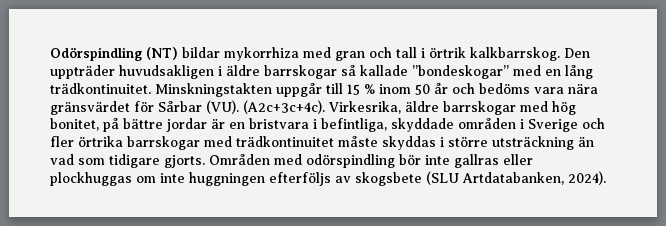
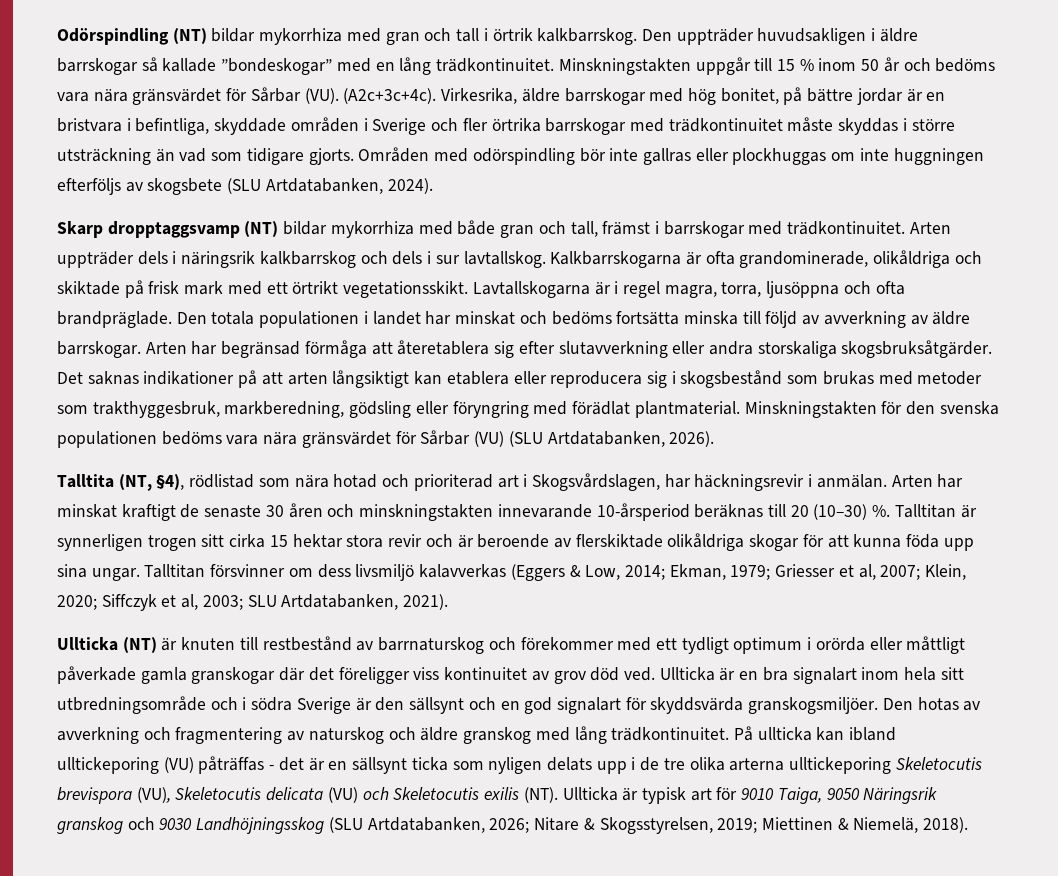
+ Skarp dropptaggsvamp (NT) bildar mykorrhiza med både gran och tall, främst i barrskogar med trädkontinuitet. Arten uppträder dels i näringsrik kalkbarrskog och dels i sur lavtallskog. Kalkbarrskogarna är ofta grandominerade, olikåldriga och skiktade på frisk mark med ett örtrikt vegetationsskikt. Lavtallskogarna är i regel magra, torra, ljusöppna och ofta brandpräglade. Den totala populationen i landet har minskat och bedöms fortsätta minska till följd av avverkning av äldre barrskogar. Arten har begränsad förmåga att återetablera sig efter slutavverkning eller andra storskaliga skogsbruksåtgärder. Det saknas indikationer på att arten långsiktigt kan etablera eller reproducera sig i skogsbestånd som brukas med metoder som trakthyggesbruk, markberedning, gödsling eller föryngring med förädlat plantmaterial. Minskningstakten för den svenska populationen bedöms vara nära gränsvärdet för Sårbar (VU) (SLU Artdatabanken, 2026).
+ Talltita (NT, §4), rödlistad som nära hotad och prioriterad art i Skogsvårdslagen, har häckningsrevir i anmälan. Arten har minskat kraftigt de senaste 30 åren och minskningstakten innevarande 10-årsperiod beräknas till 20 (10–30) %. Talltitan är synnerligen trogen sitt cirka 15 hektar stora revir och är beroende av flerskiktade olikåldriga skogar för att kunna föda upp sina ungar. Talltitan försvinner om dess livsmiljö kalavverkas (Eggers & Low, 2014; Ekman, 1979; Griesser et al, 2007; Klein, 2020; Siffczyk et al, 2003; SLU Artdatabanken, 2021).
+ Ullticka (NT) är knuten till restbestånd av barrnaturskog och förekommer med ett tydligt optimum i orörda eller måttligt påverkade gamla granskogar där det föreligger viss kontinuitet av grov död ved. Ullticka är en bra signalart inom hela sitt utbredningsområde och i södra Sverige är den sällsynt och en god signalart för skyddsvärda granskogsmiljöer. Den hotas av avverkning och fragmentering av naturskog och äldre granskog med lång trädkontinuitet. På ullticka kan ibland ulltickeporing (VU) påträffas - det är en sällsynt ticka som nyligen delats upp i de tre olika arterna ulltickeporing Skeletocutis brevispora (VU), Skeletocutis delicata (VU) och Skeletocutis exilis (NT). Ullticka är typisk art för 9010 Taiga, 9050 Näringsrik granskog och 9030 Landhöjningsskog (SLU Artdatabanken, 2026; Nitare & Skogsstyrelsen, 2019; Miettinen & Niemelä, 2018).

